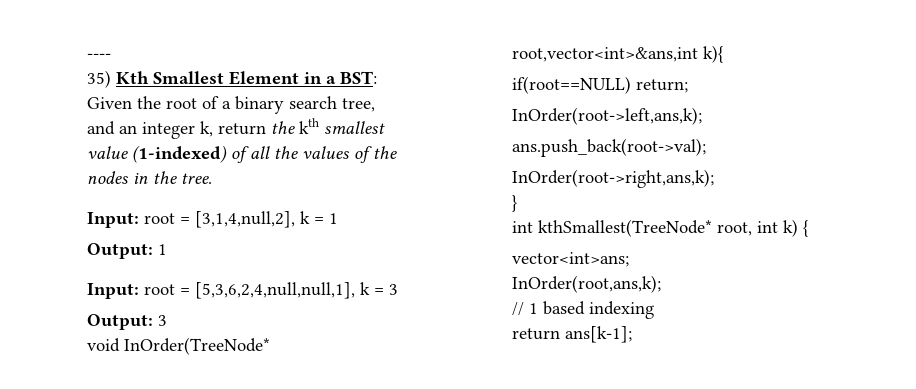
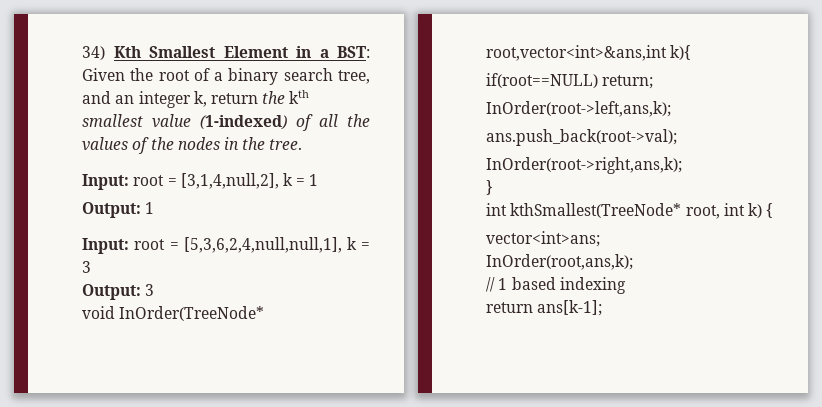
- ----
- 35) Kth Smallest Element in a BST: Given the root of a binary search tree, and an integer k, return the kth smallest value (1-indexed) of all the values of the nodes in the tree.
+ 34) Kth Smallest Element in a BST: Given the root of a binary search tree, and an integer k, return the kth smallest value (1-indexed) of all the values of the nodes in the tree.

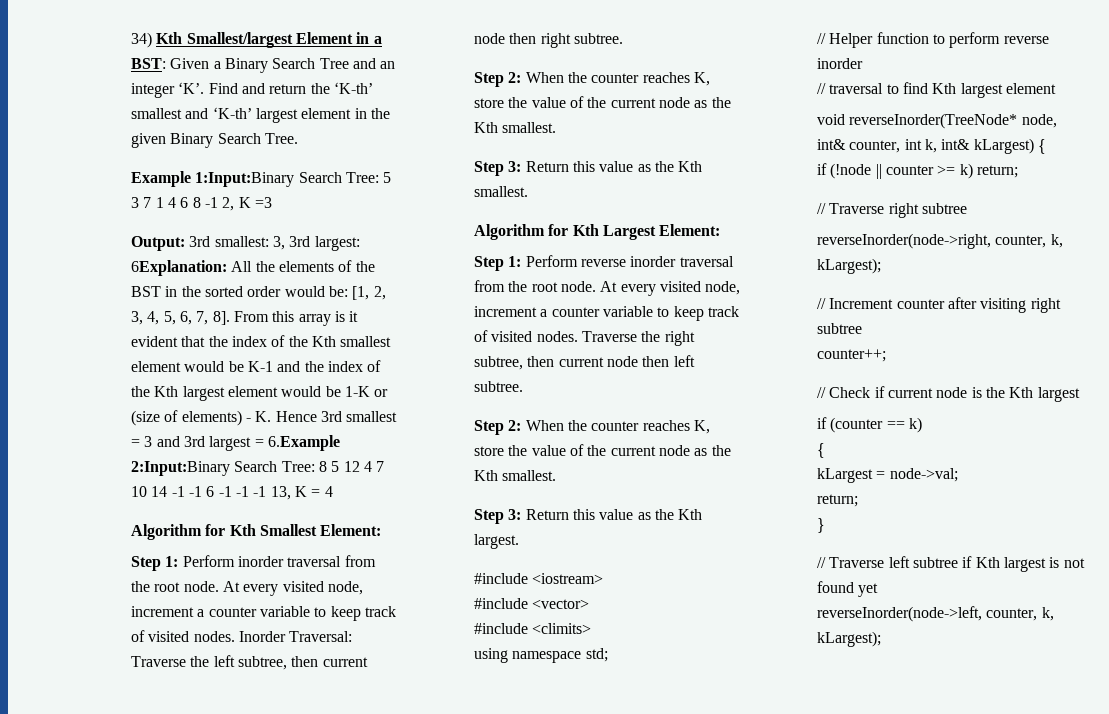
- 34) Kth Smallest Element in a BST: Given the root of a binary search tree, and an integer k, return the kth smallest value (1-indexed) of all the values of the nodes in the tree.
- Input: root = [3,1,4,null,2], k = 1
- Output: 1
- Input: root = [5,3,6,2,4,null,null,1], k = 3
- Output: 3
- void InOrder(TreeNode* root,vector<int>&ans,int k){
- if(root==NULL) return;
- InOrder(root->left,ans,k);
- ans.push_back(root->val);
- InOrder(root->right,ans,k);
+ 34) Kth Smallest/largest Element in a BST: Given a Binary Search Tree and an integer ‘K’. Find and return the ‘K-th’ smallest and ‘K-th’ largest element in the given Binary Search Tree.
+ Example 1:Input:Binary Search Tree: 5 3 7 1 4 6 8 -1 2, K =3
+ Output: 3rd smallest: 3, 3rd largest: 6Explanation: All the elements of the BST in the sorted order would be: [1, 2, 3, 4, 5, 6, 7, 8]. From this array is it evident that the index of the Kth smallest element would be K-1 and the index of the Kth largest element would be 1-K or (size of elements) - K. Hence 3rd smallest = 3 and 3rd largest = 6.Example 2:Input:Binary Search Tree: 8 5 12 4 7 10 14 -1 -1 6 -1 -1 -1 13, K = 4
+ Algorithm for Kth Smallest Element:
+ Step 1: Perform inorder traversal from the root node. At every visited node, increment a counter variable to keep track of visited nodes. Inorder Traversal: Traverse the left subtree, then current node then right subtree.
+ Step 2: When the counter reaches K, store the value of the current node as the Kth smallest.
+ Step 3: Return this value as the Kth smallest.
+ Algorithm for Kth Largest Element:
+ Step 1: Perform reverse inorder traversal from the root node. At every visited node, increment a counter variable to keep track of visited nodes. Traverse the right subtree, then current node then left subtree.
+ Step 2: When the counter reaches K, store the value of the current node as the Kth smallest.
+ Step 3: Return this value as the Kth largest.
+ #include <iostream>
+ #include <vector>
+ #include <climits>
+ using namespace std;
+ // Helper function to perform reverse inorder
+ // traversal to find Kth largest element
+ void reverseInorder(TreeNode* node, int& counter, int k, int& kLargest) {
+ if (!node || counter >= k) return;
+ // Traverse right subtree
+ reverseInorder(node->right, counter, k, kLargest);
+ // Increment counter after visiting right subtree
+ counter++;
+ // Check if current node is the Kth largest
+ if (counter == k)
+ {
+ kLargest = node->val;
+ return;
  }
- int kthSmallest(TreeNode* root, int k) {
- vector<int>ans;
- InOrder(root,ans,k);
- // 1 based indexing
- return ans[k-1];
+ // Traverse left subtree if Kth largest is not found yet
+ reverseInorder(node->left, counter, k, kLargest);

